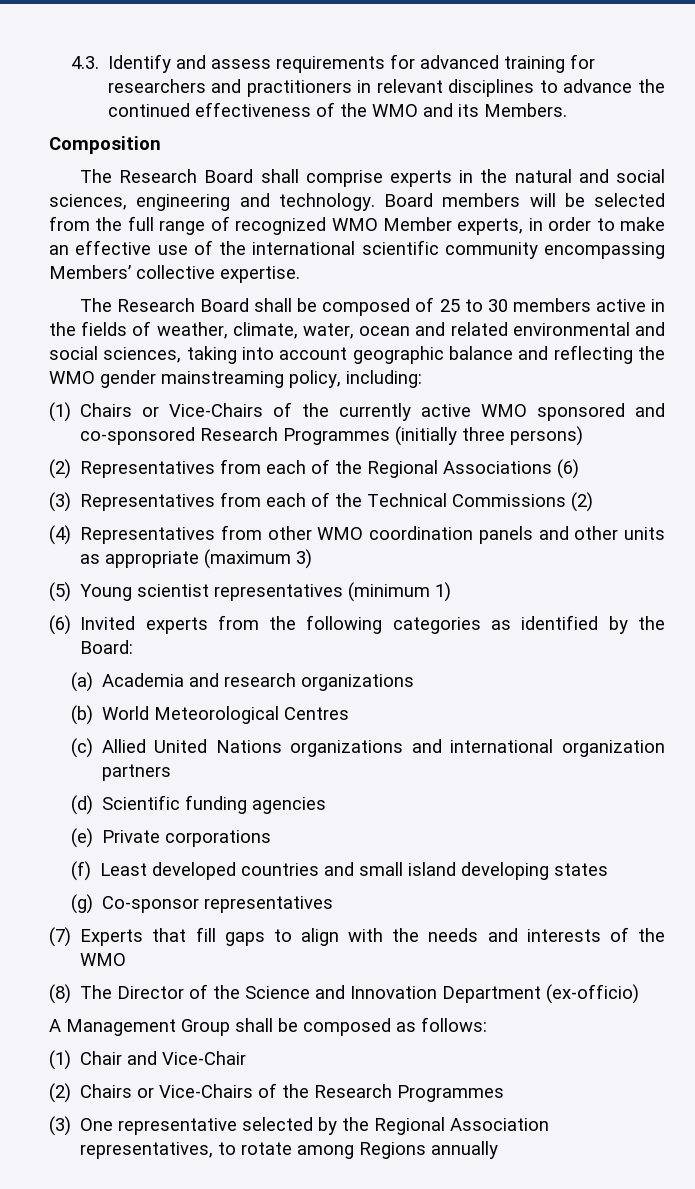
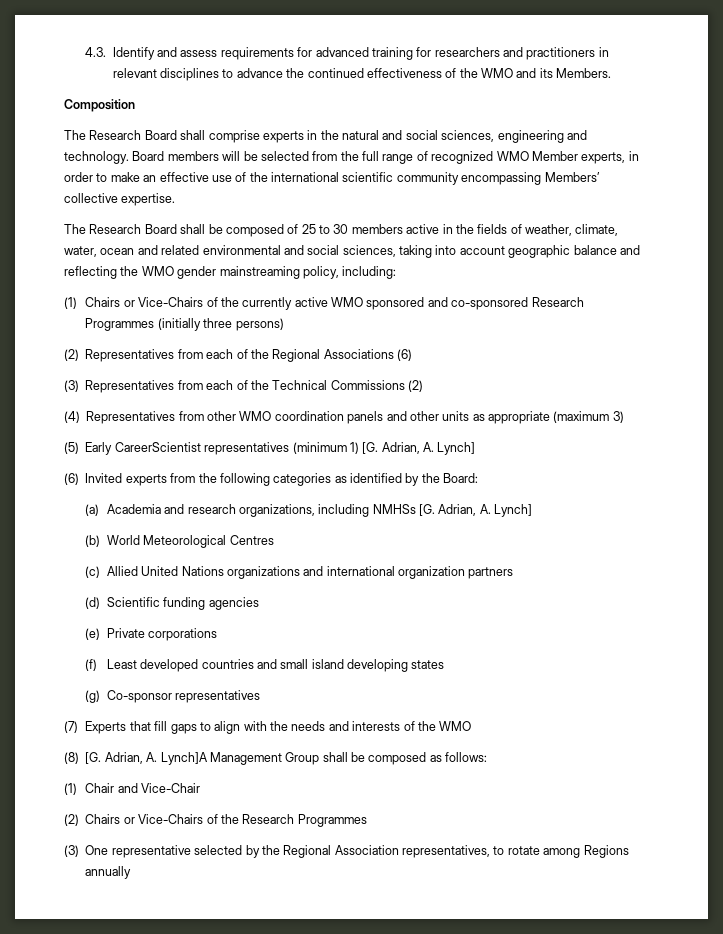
- (5) Young scientist representatives (minimum 1)
+ (5) Early CareerScientist representatives (minimum 1) [G. Adrian, A. Lynch]
- (a) Academia and research organizations
+ (a) Academia and research organizations, including NMHSs [G. Adrian, A. Lynch]
- (8) The Director of the Science and Innovation Department (ex-officio)
- A Management Group shall be composed as follows:
+ (8) [G. Adrian, A. Lynch]A Management Group shall be composed as follows:

